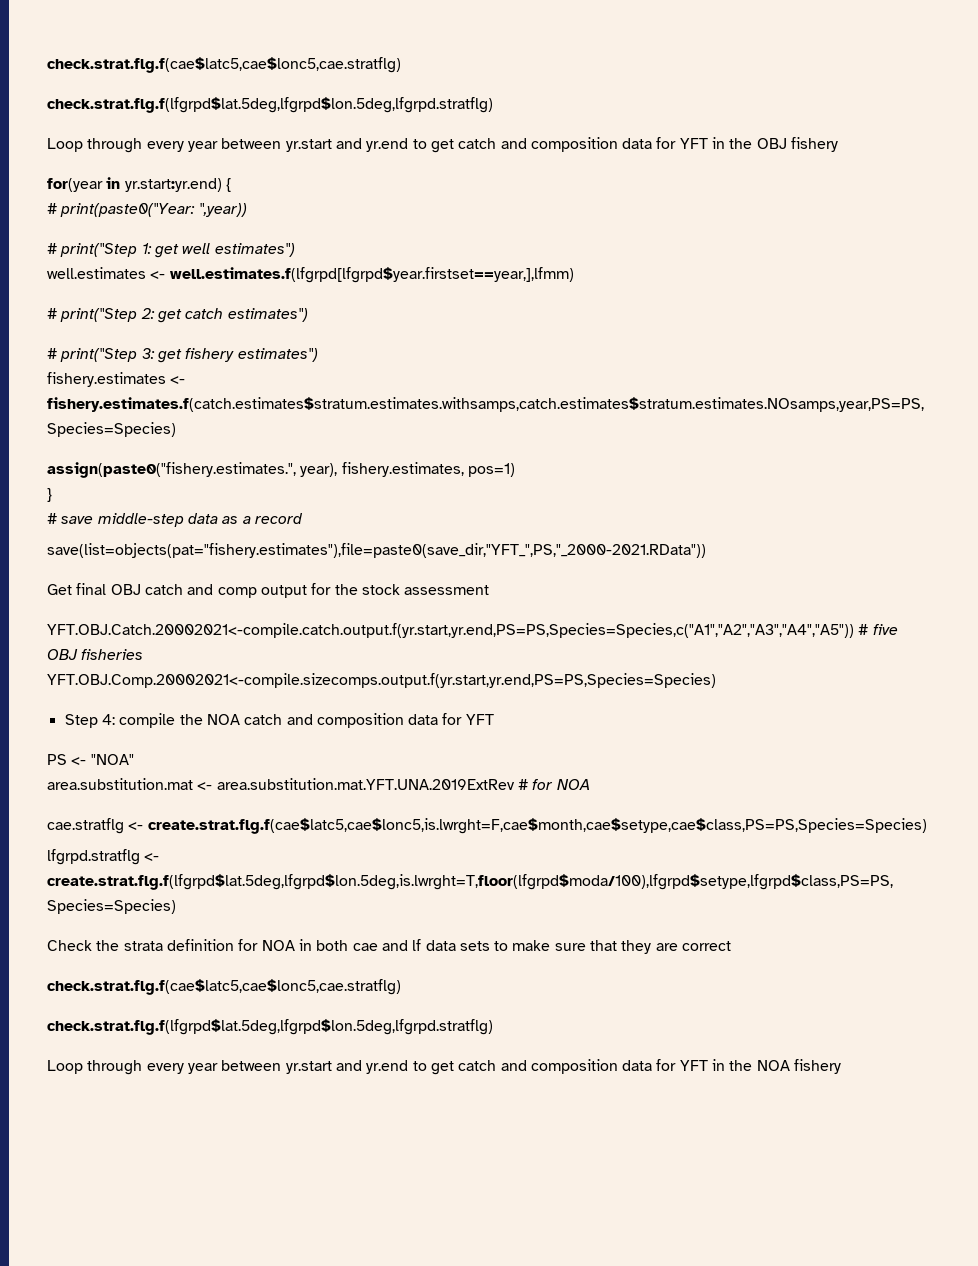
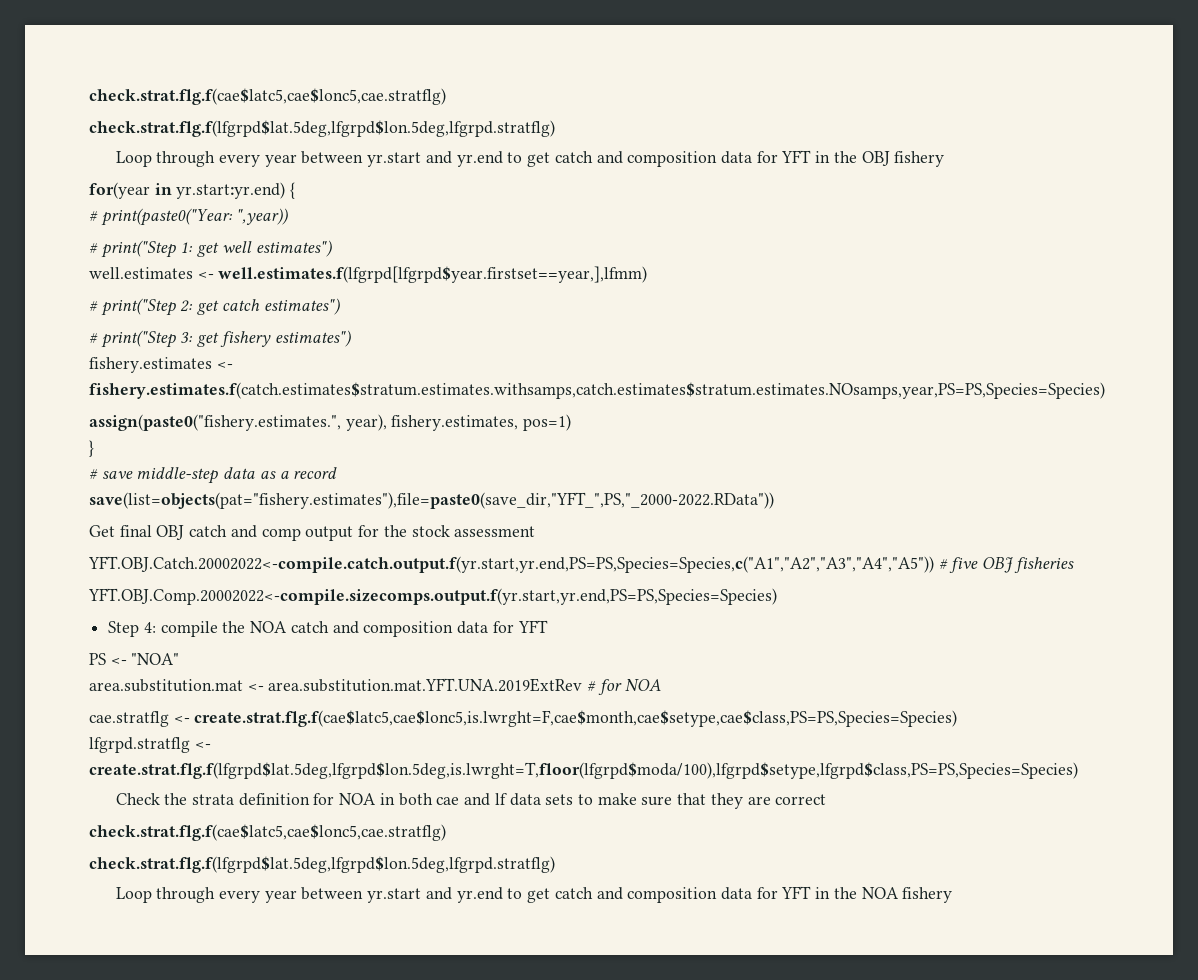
- save(list=objects(pat="fishery.estimates"),file=paste0(save_dir,"YFT_",PS,"_2000-2021.RData"))
+ save(list=objects(pat="fishery.estimates"),file=paste0(save_dir,"YFT_",PS,"_2000-2022.RData"))
- YFT.OBJ.Catch.20002021<-compile.catch.output.f(yr.start,yr.end,PS=PS,Species=Species,c("A1","A2","A3","A4","A5")) # five OBJ fisheries
+ YFT.OBJ.Catch.20002022<-compile.catch.output.f(yr.start,yr.end,PS=PS,Species=Species,c("A1","A2","A3","A4","A5")) # five OBJ fisheries
- YFT.OBJ.Comp.20002021<-compile.sizecomps.output.f(yr.start,yr.end,PS=PS,Species=Species)
+ YFT.OBJ.Comp.20002022<-compile.sizecomps.output.f(yr.start,yr.end,PS=PS,Species=Species)

